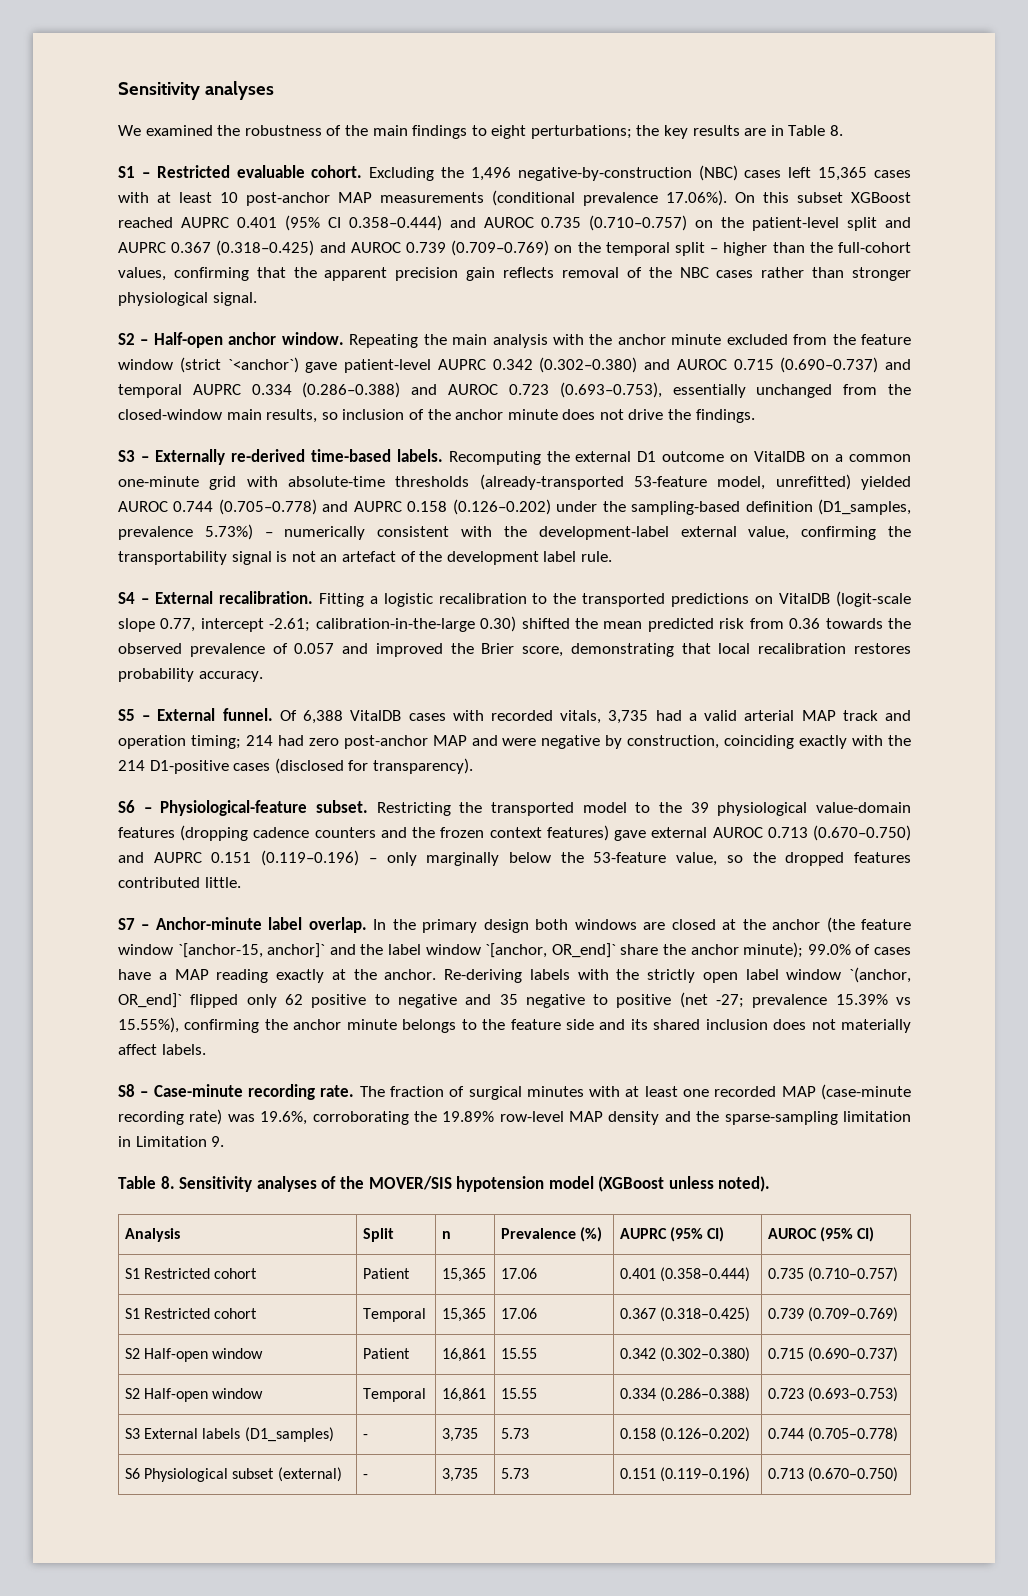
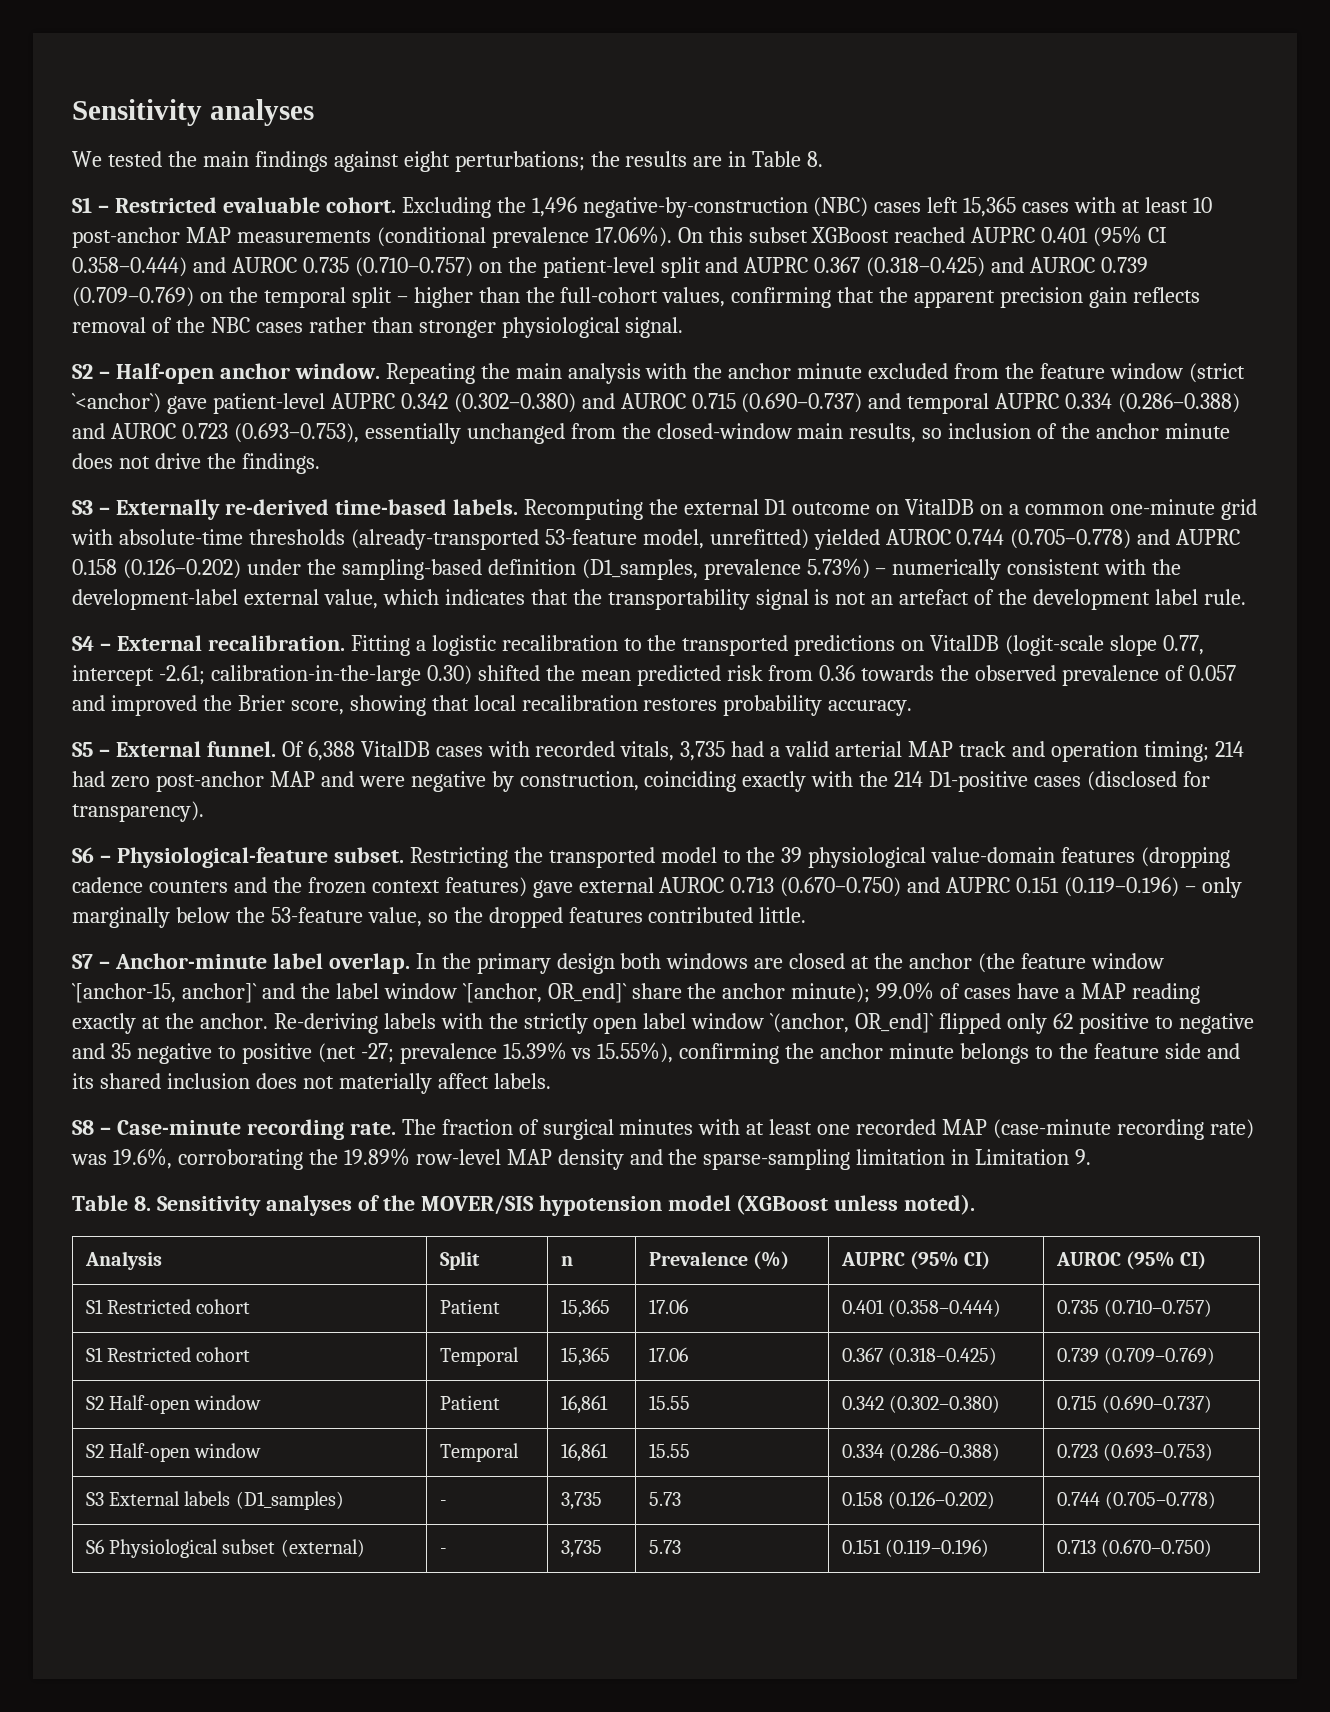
- We examined the robustness of the main findings to eight perturbations; the key results are in Table 8.
+ We tested the main findings against eight perturbations; the results are in Table 8.
- Recomputing the external D1 outcome on VitalDB on a common one-minute grid with absolute-time thresholds (already-transported 53-feature model, unrefitted) yielded AUROC 0.744 (0.705–0.778) and AUPRC 0.158 (0.126–0.202) under the sampling-based definition (D1_samples, prevalence 5.73%) – numerically consistent with the development-label external value, confirming the transportability signal is not an artefact of the development label rule.
+ Recomputing the external D1 outcome on VitalDB on a common one-minute grid with absolute-time thresholds (already-transported 53-feature model, unrefitted) yielded AUROC 0.744 (0.705–0.778) and AUPRC 0.158 (0.126–0.202) under the sampling-based definition (D1_samples, prevalence 5.73%) – numerically consistent with the development-label external value, which indicates that the transportability signal is not an artefact of the development label rule.
- Fitting a logistic recalibration to the transported predictions on VitalDB (logit-scale slope 0.77, intercept -2.61; calibration-in-the-large 0.30) shifted the mean predicted risk from 0.36 towards the observed prevalence of 0.057 and improved the Brier score, demonstrating that local recalibration restores probability accuracy.
+ Fitting a logistic recalibration to the transported predictions on VitalDB (logit-scale slope 0.77, intercept -2.61; calibration-in-the-large 0.30) shifted the mean predicted risk from 0.36 towards the observed prevalence of 0.057 and improved the Brier score, showing that local recalibration restores probability accuracy.

